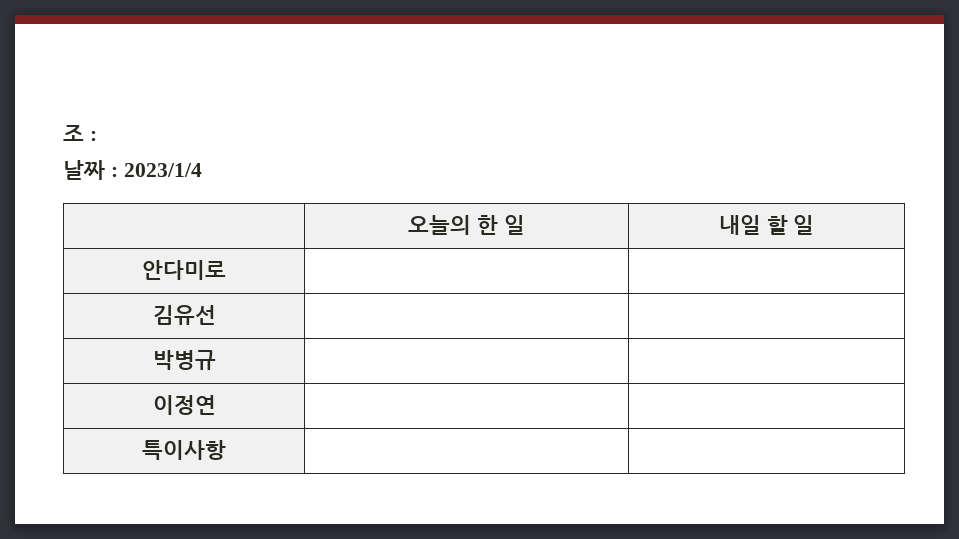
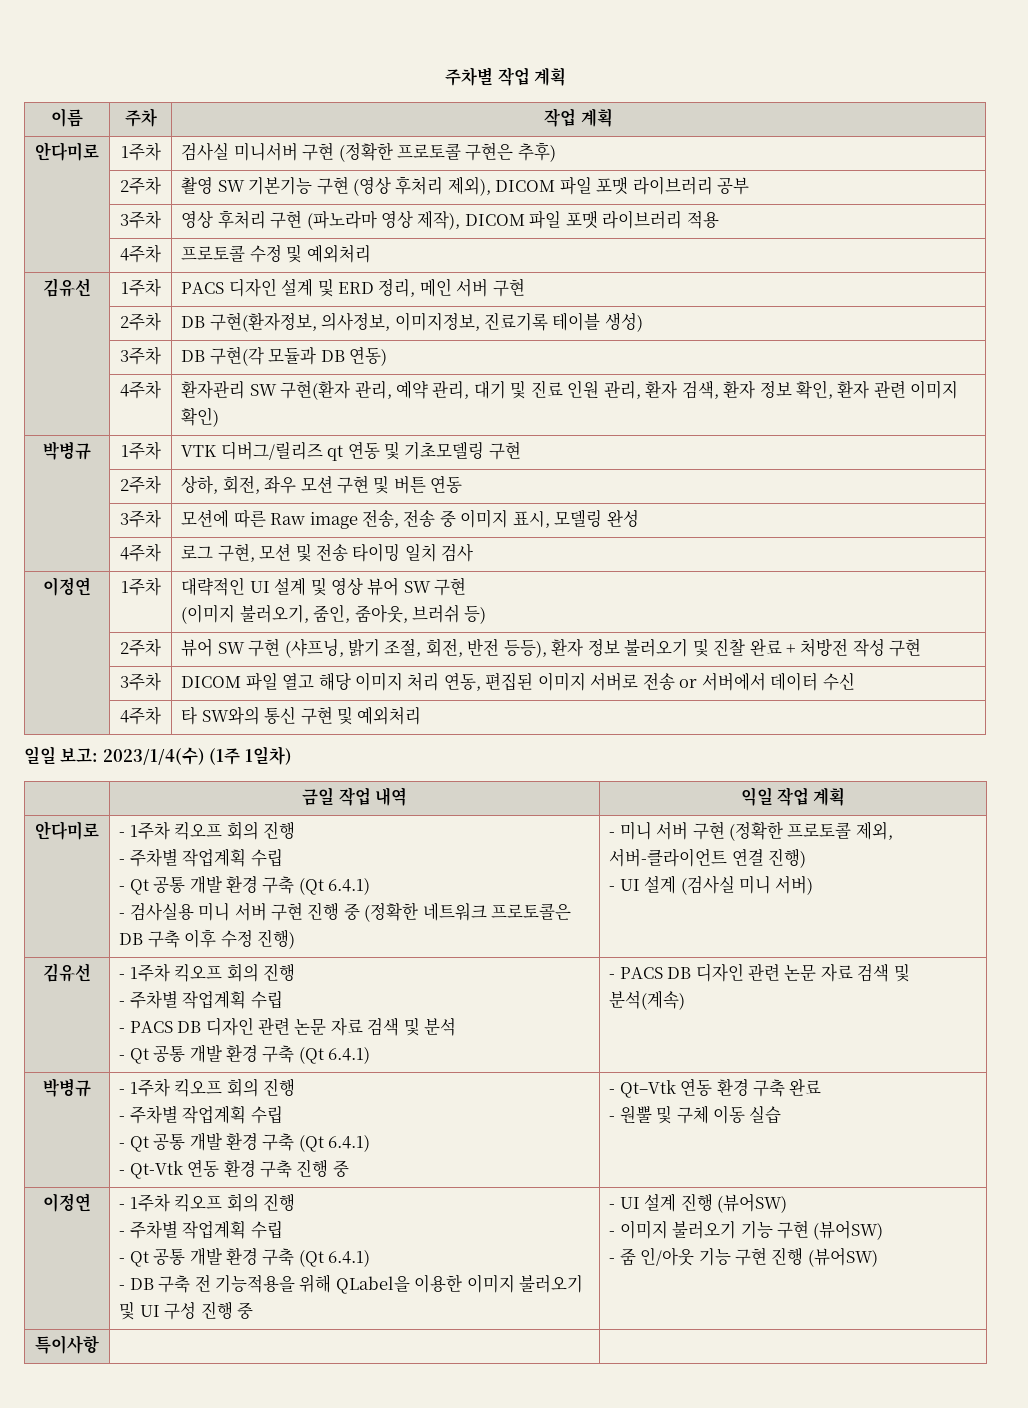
- 조 :
- 날짜 : 2023/1/4
- | 오늘의 한 일 | 내일 할 일
- 안다미로 | |
- 김유선 | |
- 박병규 | |
- 이정연 | |
+ 주차별 작업 계획
+ 이름 | 주차 | 작업 계획
+ 안다미로 | 1주차 | 검사실 미니서버 구현 (정확한 프로토콜 구현은 추후)
+ | 2주차 | 촬영 SW 기본기능 구현 (영상 후처리 제외), DICOM 파일 포맷 라이브러리 공부
+ | 3주차 | 영상 후처리 구현 (파노라마 영상 제작), DICOM 파일 포맷 라이브러리 적용
+ | 4주차 | 프로토콜 수정 및 예외처리
+ 김유선 | 1주차 | PACS 디자인 설계 및 ERD 정리, 메인 서버 구현
+ | 2주차 | DB 구현(환자정보, 의사정보, 이미지정보, 진료기록 테이블 생성)
+ | 3주차 | DB 구현(각 모듈과 DB 연동)
+ | 4주차 | 환자관리 SW 구현(환자 관리, 예약 관리, 대기 및 진료 인원 관리, 환자 검색, 환자 정보 확인, 환자 관련 이미지 확인)
+ 박병규 | 1주차 | VTK 디버그/릴리즈 qt 연동 및 기초모델링 구현
+ | 2주차 | 상하, 회전, 좌우 모션 구현 및 버튼 연동
+ | 3주차 | 모션에 따른 Raw image 전송, 전송 중 이미지 표시, 모델링 완성
+ | 4주차 | 로그 구현, 모션 및 전송 타이밍 일치 검사
+ 이정연 | 1주차 | 대략적인 UI 설계 및 영상 뷰어 SW 구현
+ (이미지 불러오기, 줌인, 줌아웃, 브러쉬 등)
+ | 2주차 | 뷰어 SW 구현 (샤프닝, 밝기 조절, 회전, 반전 등등), 환자 정보 불러오기 및 진찰 완료 + 처방전 작성 구현
+ | 3주차 | DICOM 파일 열고 해당 이미지 처리 연동, 편집된 이미지 서버로 전송 or 서버에서 데이터 수신
+ | 4주차 | 타 SW와의 통신 구현 및 예외처리
+ 일일 보고: 2023/1/4(수) (1주 1일차)
+ | 금일 작업 내역 | 익일 작업 계획
+ 안다미로 | - 1주차 킥오프 회의 진행
+ - 주차별 작업계획 수립
+ - Qt 공통 개발 환경 구축 (Qt 6.4.1)
+ - 검사실용 미니 서버 구현 진행 중 (정확한 네트워크 프로토콜은 DB 구축 이후 수정 진행) | - 미니 서버 구현 (정확한 프로토콜 제외, 서버-클라이언트 연결 진행)
+ - UI 설계 (검사실 미니 서버)
+ 김유선 | - 1주차 킥오프 회의 진행
+ - 주차별 작업계획 수립
+ - PACS DB 디자인 관련 논문 자료 검색 및 분석
+ - Qt 공통 개발 환경 구축 (Qt 6.4.1) | - PACS DB 디자인 관련 논문 자료 검색 및 분석(계속)
+ 박병규 | - 1주차 킥오프 회의 진행
+ - 주차별 작업계획 수립
+ - Qt 공통 개발 환경 구축 (Qt 6.4.1)
+ - Qt-Vtk 연동 환경 구축 진행 중 | - Qt–Vtk 연동 환경 구축 완료
+ - 원뿔 및 구체 이동 실습
+ 이정연 | - 1주차 킥오프 회의 진행
+ - 주차별 작업계획 수립
+ - Qt 공통 개발 환경 구축 (Qt 6.4.1)
+ - DB 구축 전 기능적용을 위해 QLabel을 이용한 이미지 불러오기 및 UI 구성 진행 중 | - UI 설계 진행 (뷰어SW)
+ - 이미지 불러오기 기능 구현 (뷰어SW)
+ - 줌 인/아웃 기능 구현 진행 (뷰어SW)

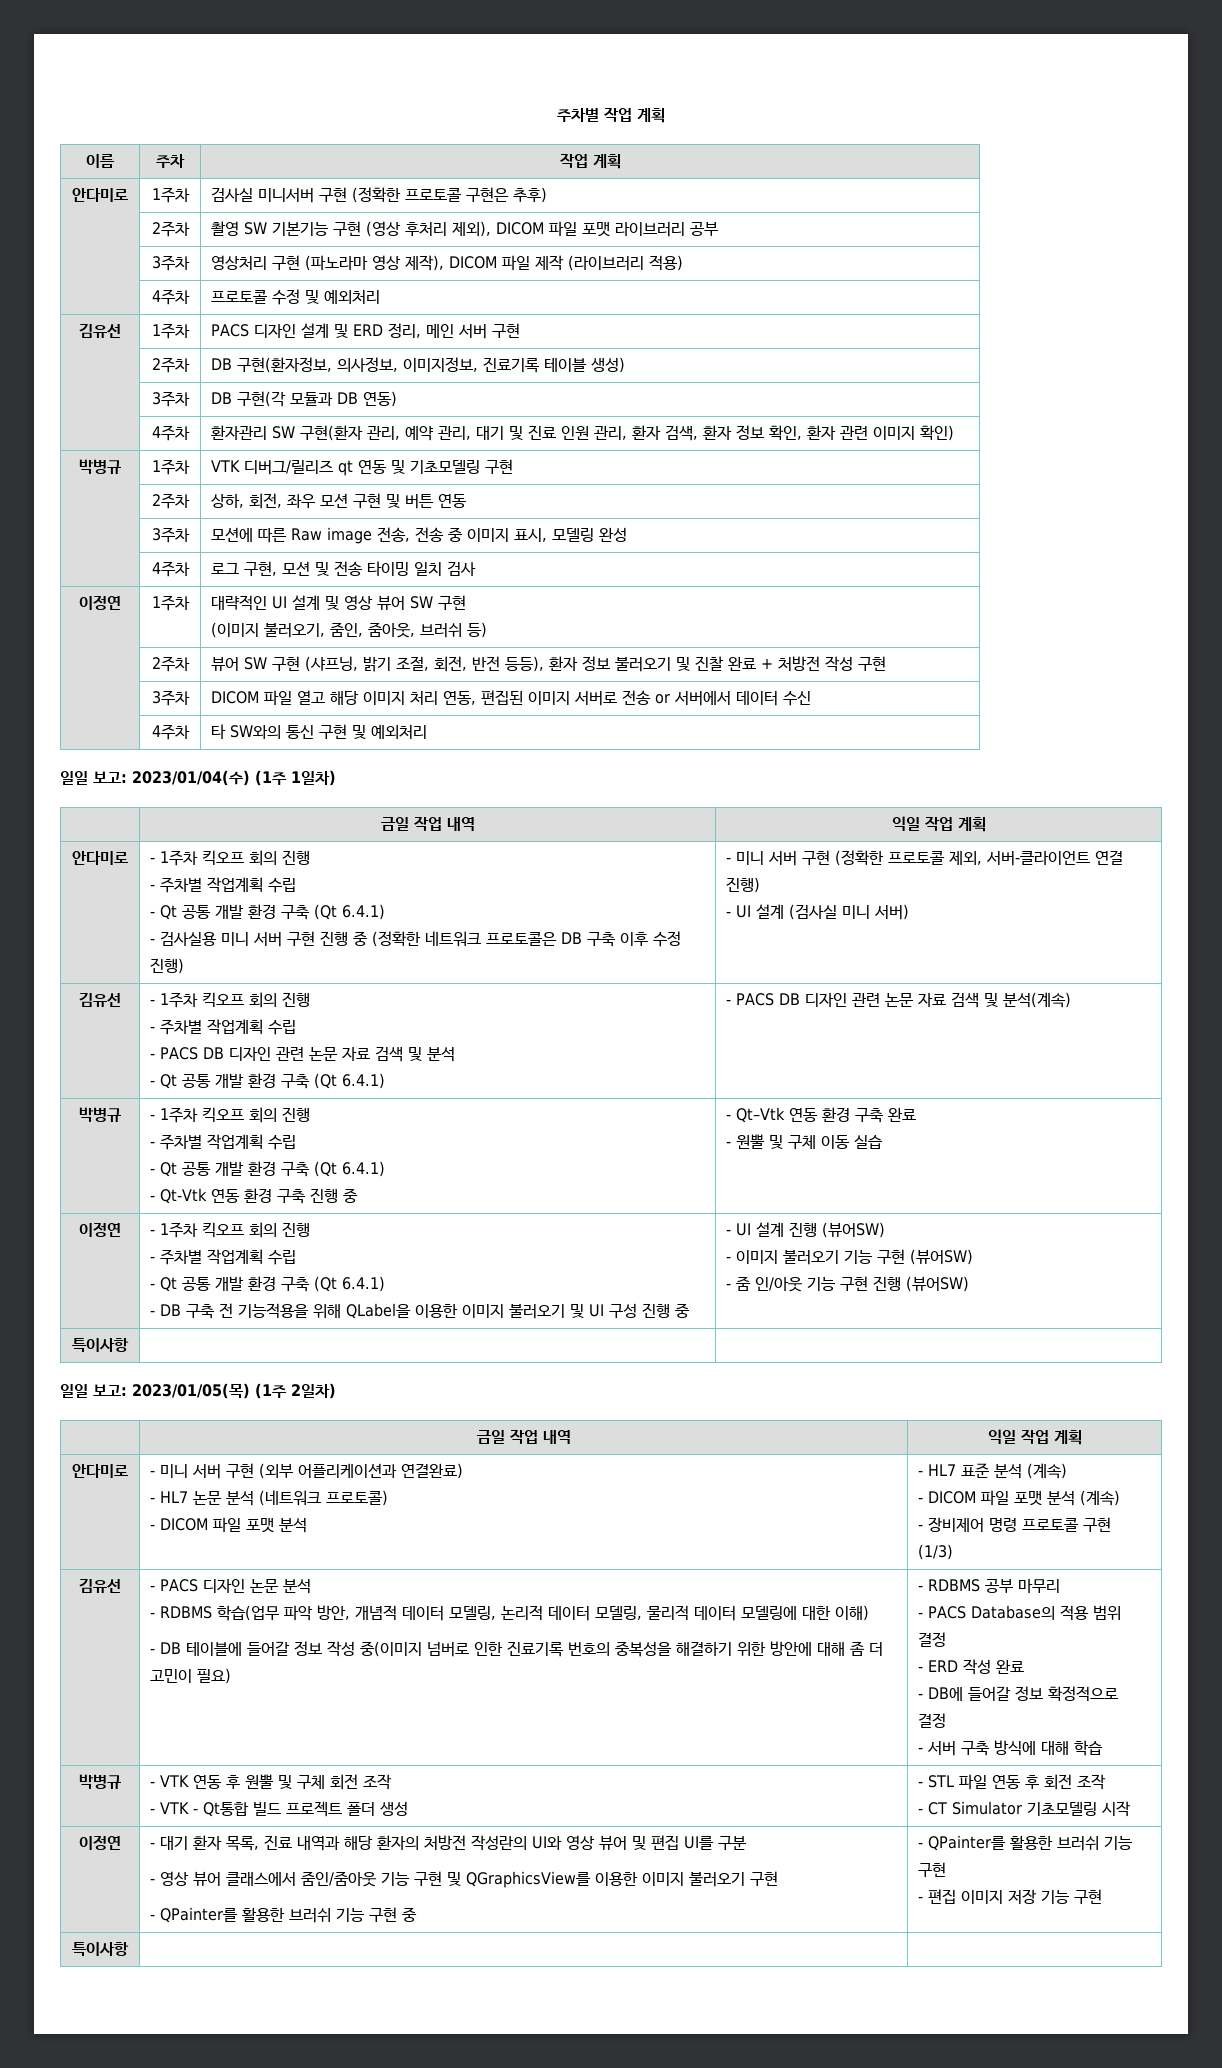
- | 3주차 | 영상 후처리 구현 (파노라마 영상 제작), DICOM 파일 포맷 라이브러리 적용
+ | 3주차 | 영상처리 구현 (파노라마 영상 제작), DICOM 파일 제작 (라이브러리 적용)
- 일일 보고: 2023/1/4(수) (1주 1일차)
+ 일일 보고: 2023/01/04(수) (1주 1일차)
+ 일일 보고: 2023/01/05(목) (1주 2일차)
+ | 금일 작업 내역 | 익일 작업 계획
+ 안다미로 | - 미니 서버 구현 (외부 어플리케이션과 연결완료)
+ - HL7 논문 분석 (네트워크 프로토콜)
+ - DICOM 파일 포맷 분석 | - HL7 표준 분석 (계속)
+ - DICOM 파일 포맷 분석 (계속)
+ - 장비제어 명령 프로토콜 구현 (1/3)
+ 김유선 | - PACS 디자인 논문 분석
+ - RDBMS 학습(업무 파악 방안, 개념적 데이터 모델링, 논리적 데이터 모델링, 물리적 데이터 모델링에 대한 이해)
+ - DB 테이블에 들어갈 정보 작성 중(이미지 넘버로 인한 진료기록 번호의 중복성을 해결하기 위한 방안에 대해 좀 더 고민이 필요) | - RDBMS 공부 마무리
+ - PACS Database의 적용 범위 결정
+ - ERD 작성 완료
+ - DB에 들어갈 정보 확정적으로 결정
+ - 서버 구축 방식에 대해 학습
+ 박병규 | - VTK 연동 후 원뿔 및 구체 회전 조작
+ - VTK - Qt통합 빌드 프로젝트 폴더 생성 | - STL 파일 연동 후 회전 조작
+ - CT Simulator 기초모델링 시작
+ 이정연 | - 대기 환자 목록, 진료 내역과 해당 환자의 처방전 작성란의 UI와 영상 뷰어 및 편집 UI를 구분
+ - 영상 뷰어 클래스에서 줌인/줌아웃 기능 구현 및 QGraphicsView를 이용한 이미지 불러오기 구현
+ - QPainter를 활용한 브러쉬 기능 구현 중 | - QPainter를 활용한 브러쉬 기능 구현
+ - 편집 이미지 저장 기능 구현
+ 특이사항 | |

